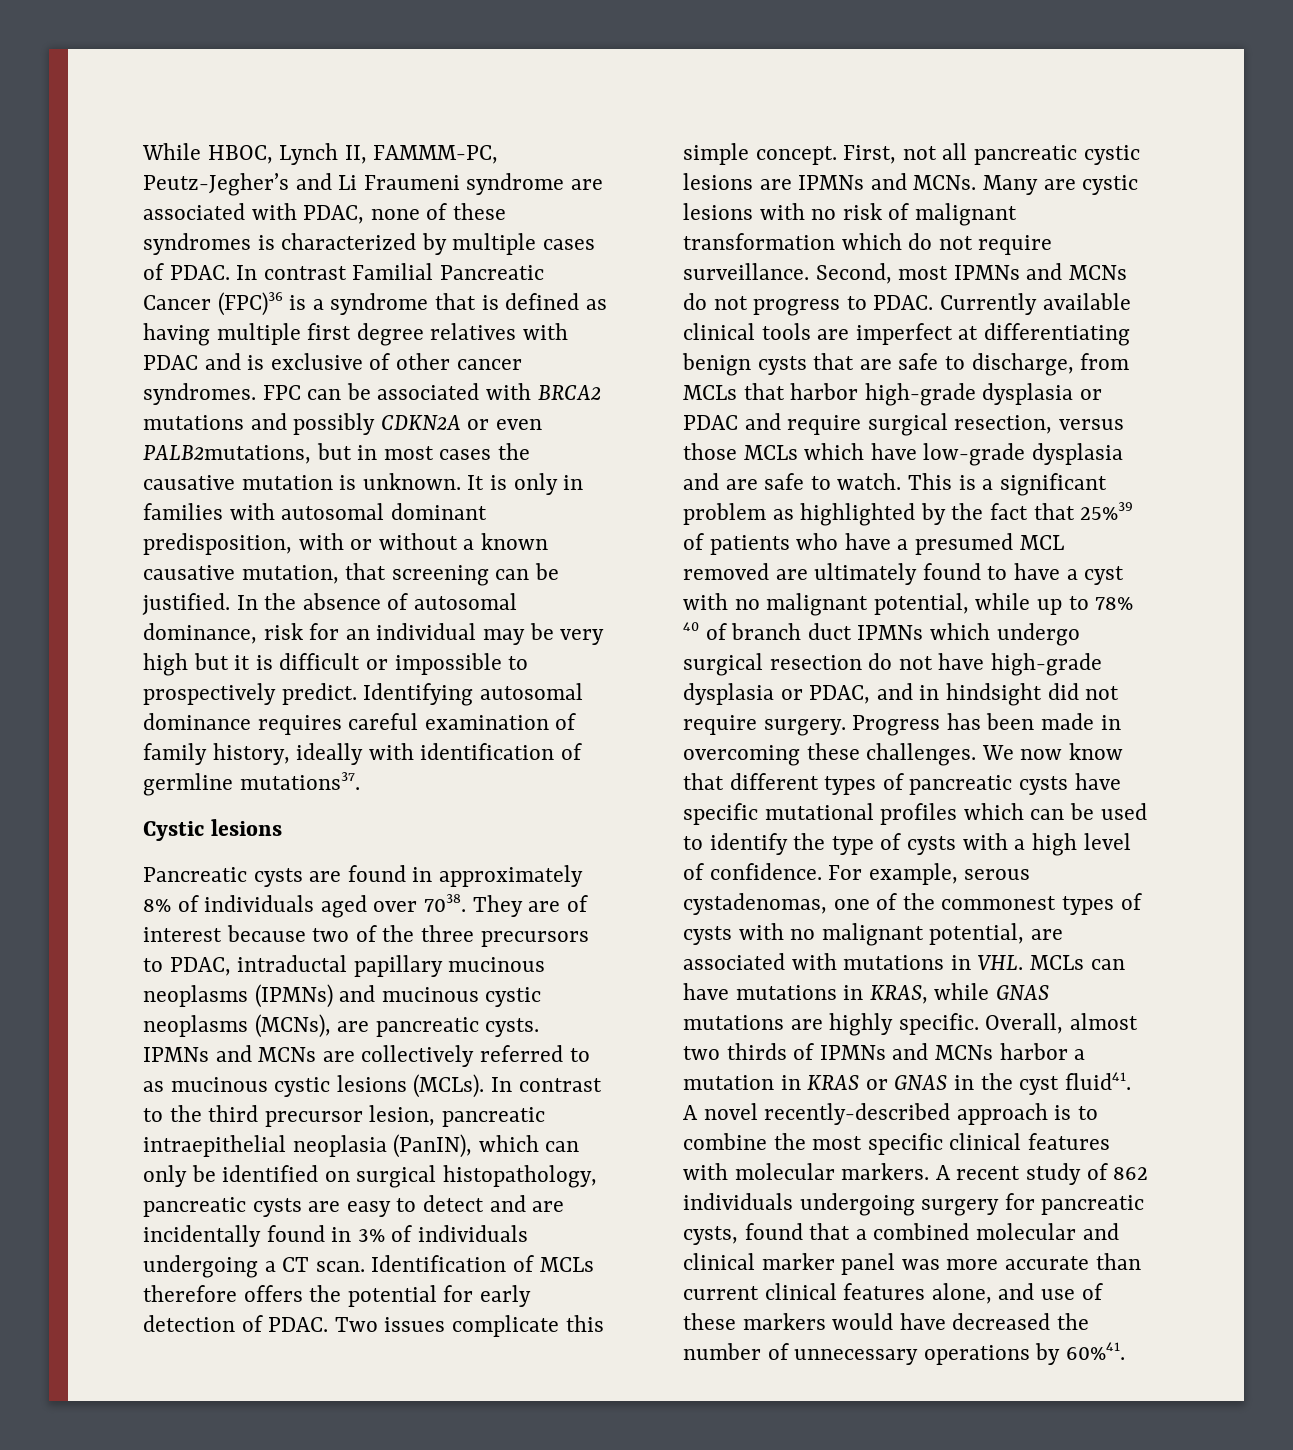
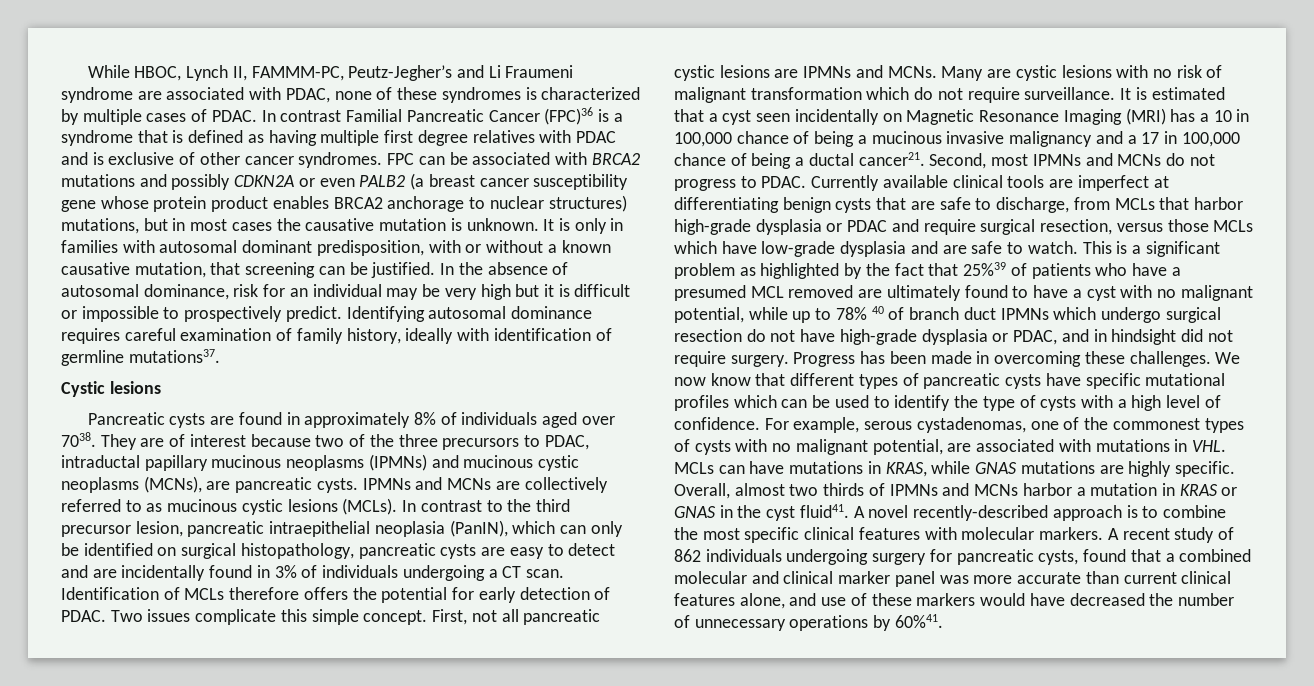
- FPC can be associated with BRCA2 mutations and possibly CDKN2A or even PALB2mutations, but in most cases the causative mutation is unknown.
+ FPC can be associated with BRCA2 mutations and possibly CDKN2A or even PALB2 (a breast cancer susceptibility gene whose protein product enables BRCA2 anchorage to nuclear structures) mutations, but in most cases the causative mutation is unknown.
+ It is estimated that a cyst seen incidentally on Magnetic Resonance Imaging (MRI) has a 10 in 100,000 chance of being a mucinous invasive malignancy and a 17 in 100,000 chance of being a ductal cancer21.

